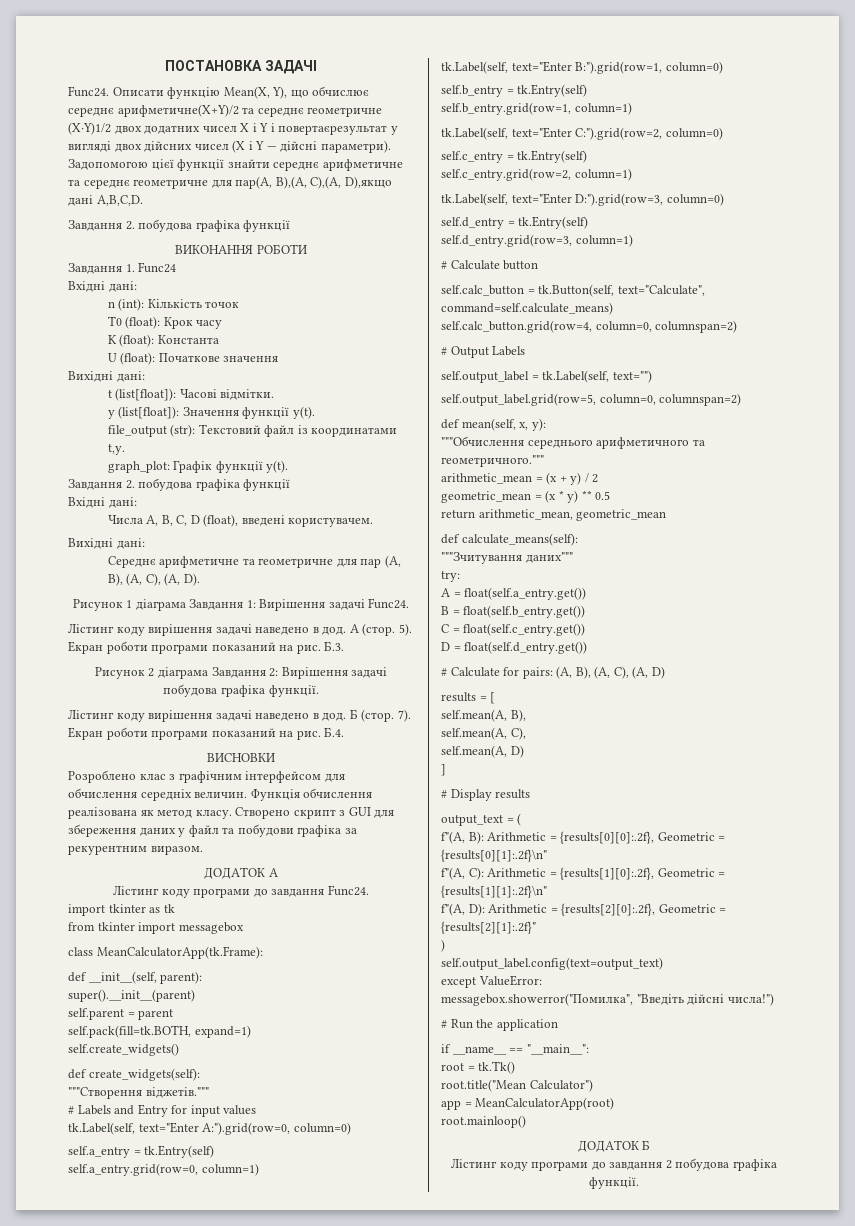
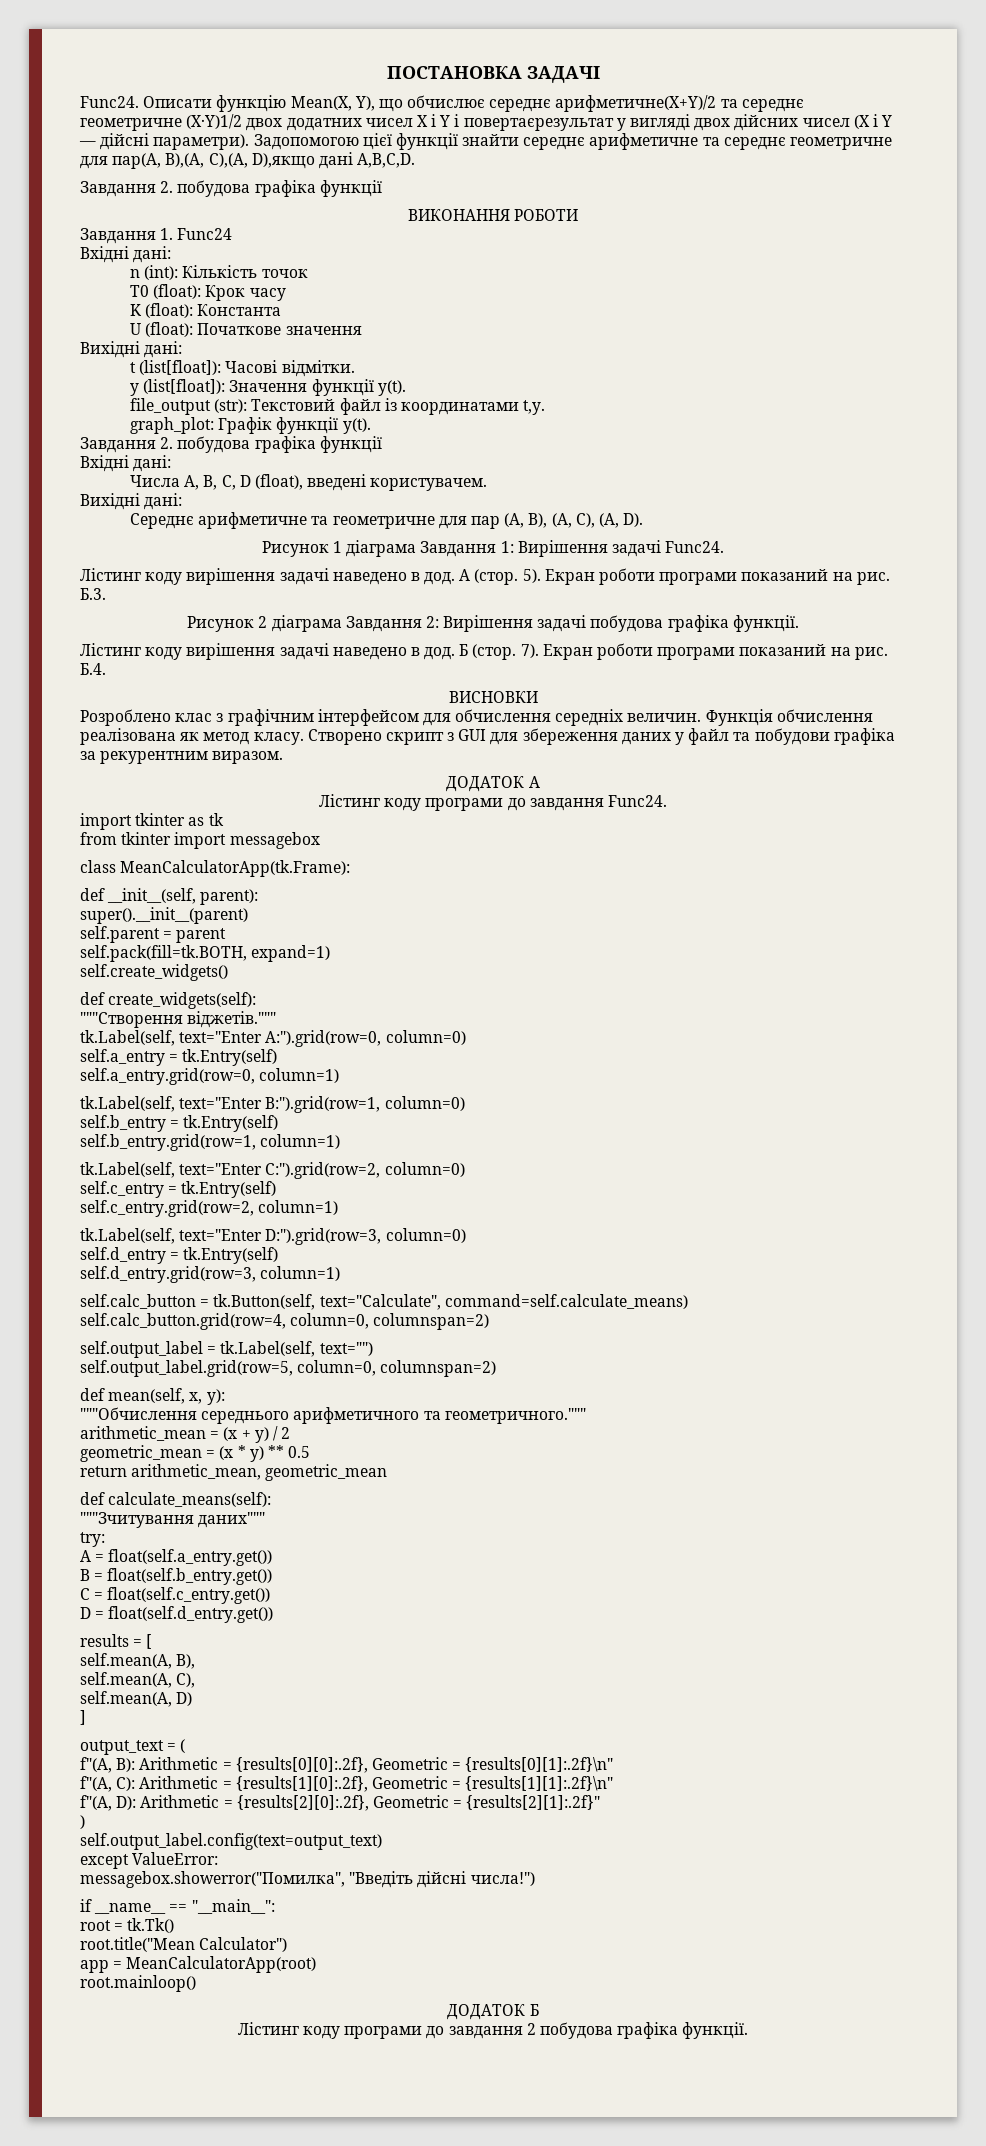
- # Labels and Entry for input values
- # Calculate button
- # Output Labels
- # Calculate for pairs: (A, B), (A, C), (A, D)
- # Display results
- # Run the application

